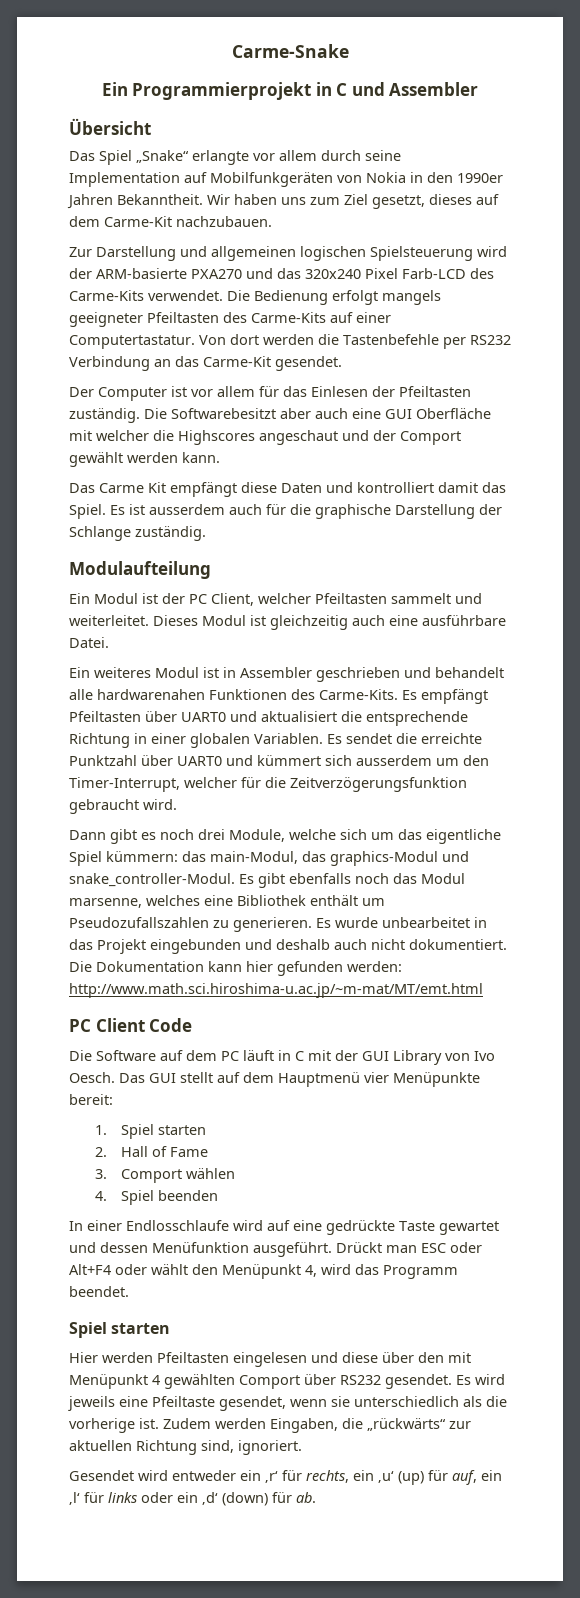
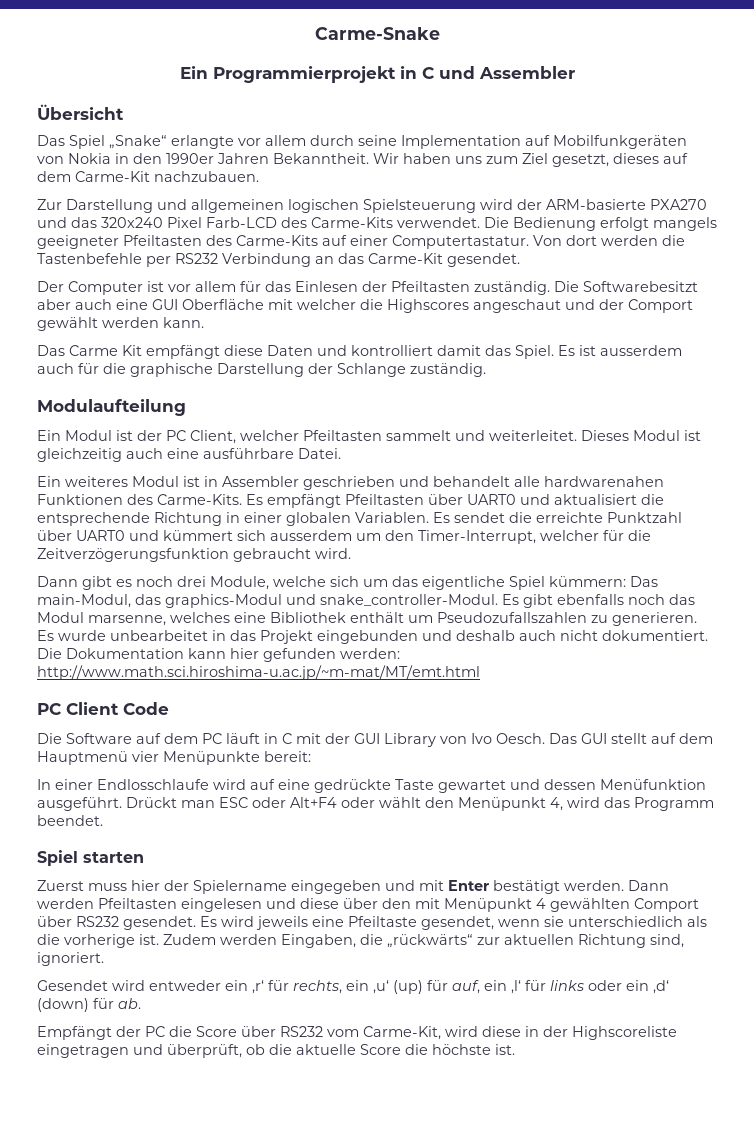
- Dann gibt es noch drei Module, welche sich um das eigentliche Spiel kümmern: das main-Modul, das graphics-Modul und snake_controller-Modul.
+ Dann gibt es noch drei Module, welche sich um das eigentliche Spiel kümmern: Das main-Modul, das graphics-Modul und snake_controller-Modul.
- 1. Spiel starten
- 2. Hall of Fame
- 3. Comport wählen
- 4. Spiel beenden
- Hier werden Pfeiltasten eingelesen und diese über den mit Menüpunkt 4 gewählten Comport über RS232 gesendet.
+ Zuerst muss hier der Spielername eingegeben und mit Enter bestätigt werden. Dann werden Pfeiltasten eingelesen und diese über den mit Menüpunkt 4 gewählten Comport über RS232 gesendet.
+ Empfängt der PC die Score über RS232 vom Carme-Kit, wird diese in der Highscoreliste eingetragen und überprüft, ob die aktuelle Score die höchste ist.

